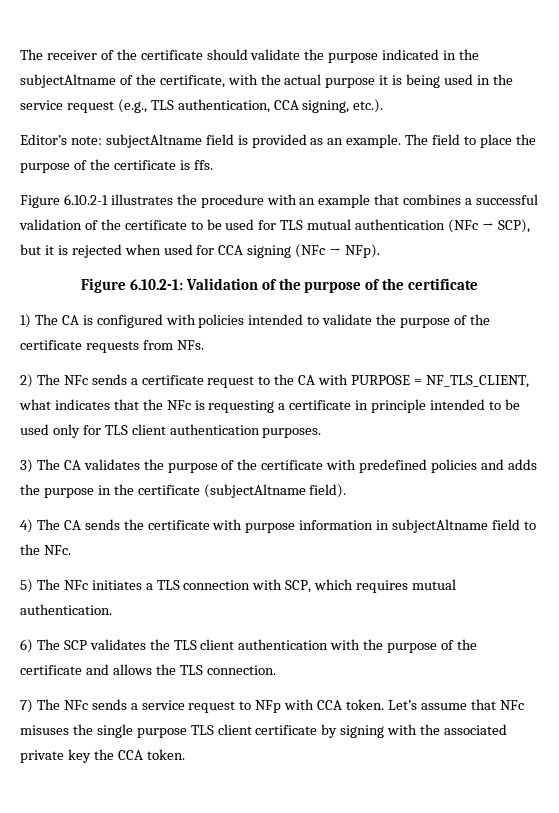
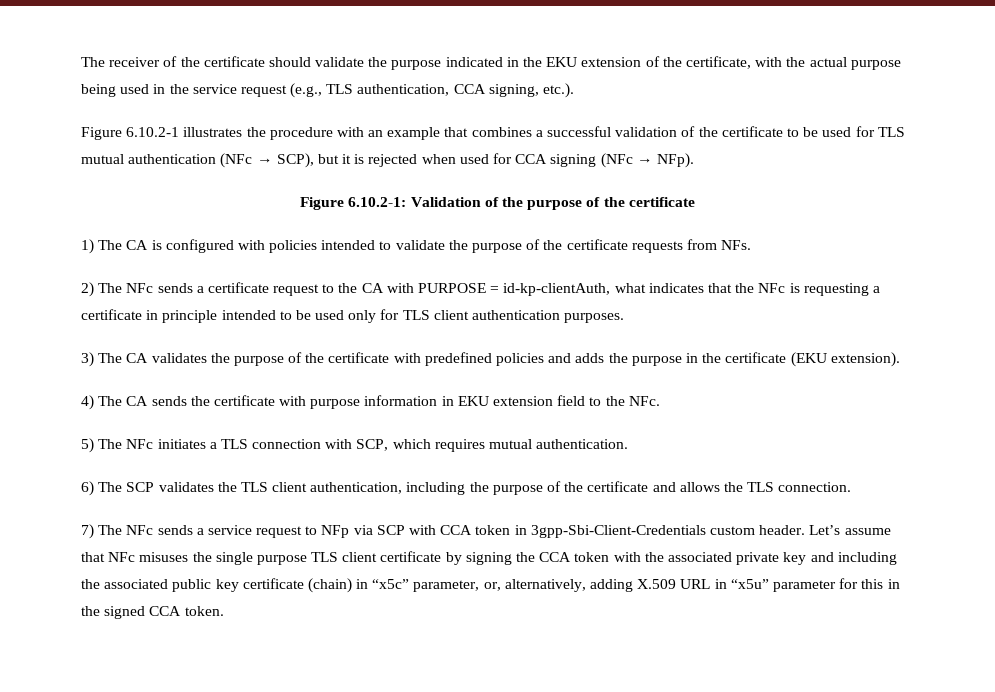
- The receiver of the certificate should validate the purpose indicated in the subjectAltname of the certificate, with the actual purpose it is being used in the service request (e.g., TLS authentication, CCA signing, etc.).
+ The receiver of the certificate should validate the purpose indicated in the EKU extension of the certificate, with the actual purpose being used in the service request (e.g., TLS authentication, CCA signing, etc.).
- Editor’s note: subjectAltname field is provided as an example. The field to place the purpose of the certificate is ffs.
- 2) The NFc sends a certificate request to the CA with PURPOSE = NF_TLS_CLIENT, what indicates that the NFc is requesting a certificate in principle intended to be used only for TLS client authentication purposes.
+ 2) The NFc sends a certificate request to the CA with PURPOSE = id-kp-clientAuth, what indicates that the NFc is requesting a certificate in principle intended to be used only for TLS client authentication purposes.
- 3) The CA validates the purpose of the certificate with predefined policies and adds the purpose in the certificate (subjectAltname field).
+ 3) The CA validates the purpose of the certificate with predefined policies and adds the purpose in the certificate (EKU extension).
- 4) The CA sends the certificate with purpose information in subjectAltname field to the NFc.
+ 4) The CA sends the certificate with purpose information in EKU extension field to the NFc.
- 6) The SCP validates the TLS client authentication with the purpose of the certificate and allows the TLS connection.
+ 6) The SCP validates the TLS client authentication, including the purpose of the certificate and allows the TLS connection.
- 7) The NFc sends a service request to NFp with CCA token.
+ 7) The NFc sends a service request to NFp via SCP with CCA token in 3gpp-Sbi-Client-Credentials custom header.
- Let’s assume that NFc misuses the single purpose TLS client certificate by signing with the associated private key the CCA token.
+ Let’s assume that NFc misuses the single purpose TLS client certificate by signing the CCA token with the associated private key and including the associated public key certificate (chain) in “x5c” parameter, or, alternatively, adding X.509 URL in “x5u” parameter for this in the signed CCA token.

